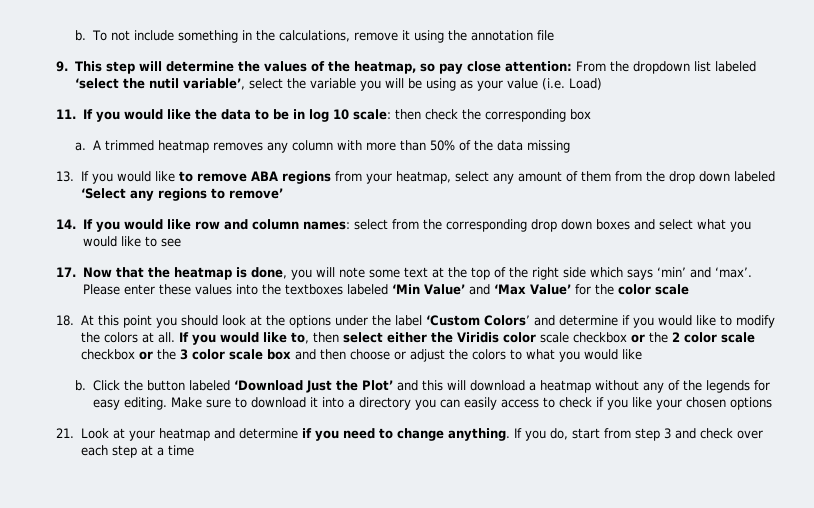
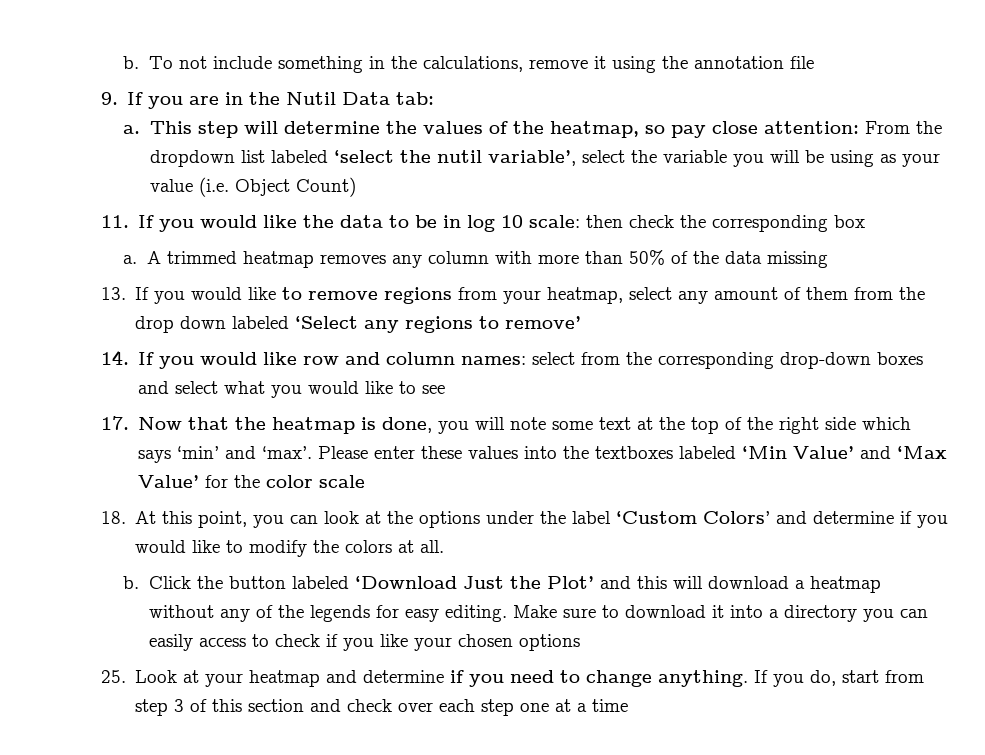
- 9. This step will determine the values of the heatmap, so pay close attention: From the dropdown list labeled ‘select the nutil variable’, select the variable you will be using as your value (i.e. Load)
+ 9. If you are in the Nutil Data tab:
+ a. This step will determine the values of the heatmap, so pay close attention: From the dropdown list labeled ‘select the nutil variable’, select the variable you will be using as your value (i.e. Object Count)
- 13. If you would like to remove ABA regions from your heatmap, select any amount of them from the drop down labeled ‘Select any regions to remove’
+ 13. If you would like to remove regions from your heatmap, select any amount of them from the drop down labeled ‘Select any regions to remove’
- 14. If you would like row and column names: select from the corresponding drop down boxes and select what you would like to see
+ 14. If you would like row and column names: select from the corresponding drop-down boxes and select what you would like to see
- 18. At this point you should look at the options under the label ‘Custom Colors’ and determine if you would like to modify the colors at all. If you would like to, then select either the Viridis color scale checkbox or the 2 color scale checkbox or the 3 color scale box and then choose or adjust the colors to what you would like
+ 18. At this point, you can look at the options under the label ‘Custom Colors’ and determine if you would like to modify the colors at all.
- 21. Look at your heatmap and determine if you need to change anything.
+ 25. Look at your heatmap and determine if you need to change anything.
- If you do, start from step 3 and check over each step at a time
+ If you do, start from step 3 of this section and check over each step one at a time

